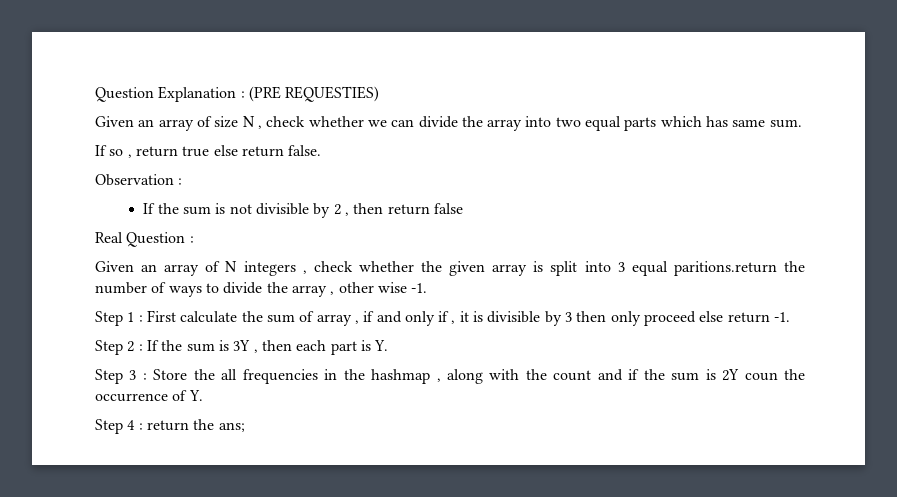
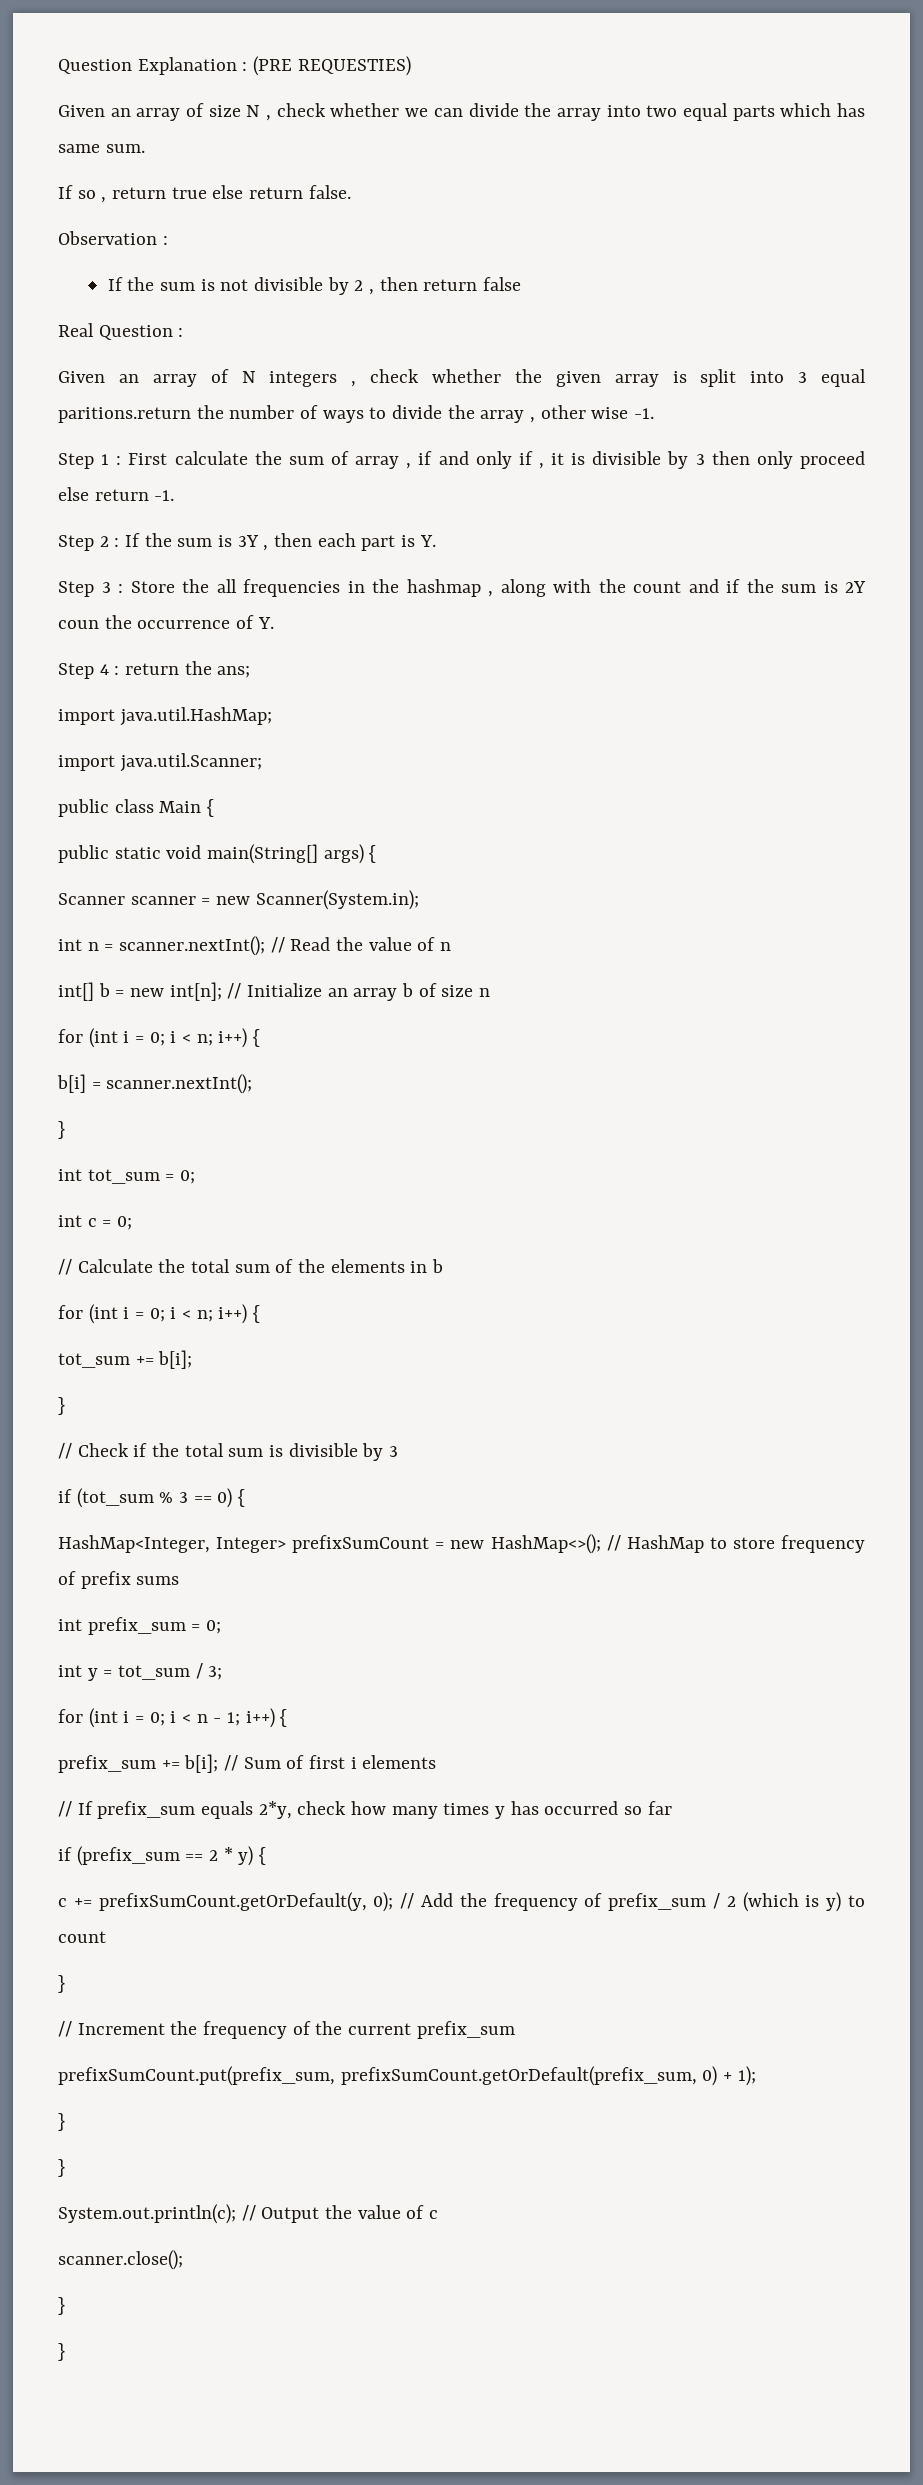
+ import java.util.HashMap;
+ import java.util.Scanner;
+ public class Main {
+ public static void main(String[] args) {
+ Scanner scanner = new Scanner(System.in);
+ int n = scanner.nextInt(); // Read the value of n
+ int[] b = new int[n]; // Initialize an array b of size n
+ for (int i = 0; i < n; i++) {
+ b[i] = scanner.nextInt();
+ }
+ int tot_sum = 0;
+ int c = 0;
+ // Calculate the total sum of the elements in b
+ for (int i = 0; i < n; i++) {
+ tot_sum += b[i];
+ }
+ // Check if the total sum is divisible by 3
+ if (tot_sum % 3 == 0) {
+ HashMap<Integer, Integer> prefixSumCount = new HashMap<>(); // HashMap to store frequency of prefix sums
+ int prefix_sum = 0;
+ int y = tot_sum / 3;
+ for (int i = 0; i < n - 1; i++) {
+ prefix_sum += b[i]; // Sum of first i elements
+ // If prefix_sum equals 2*y, check how many times y has occurred so far
+ if (prefix_sum == 2 * y) {
+ c += prefixSumCount.getOrDefault(y, 0); // Add the frequency of prefix_sum / 2 (which is y) to count
+ }
+ // Increment the frequency of the current prefix_sum
+ prefixSumCount.put(prefix_sum, prefixSumCount.getOrDefault(prefix_sum, 0) + 1);
+ }
+ }
+ System.out.println(c); // Output the value of c
+ scanner.close();
+ }
+ }

